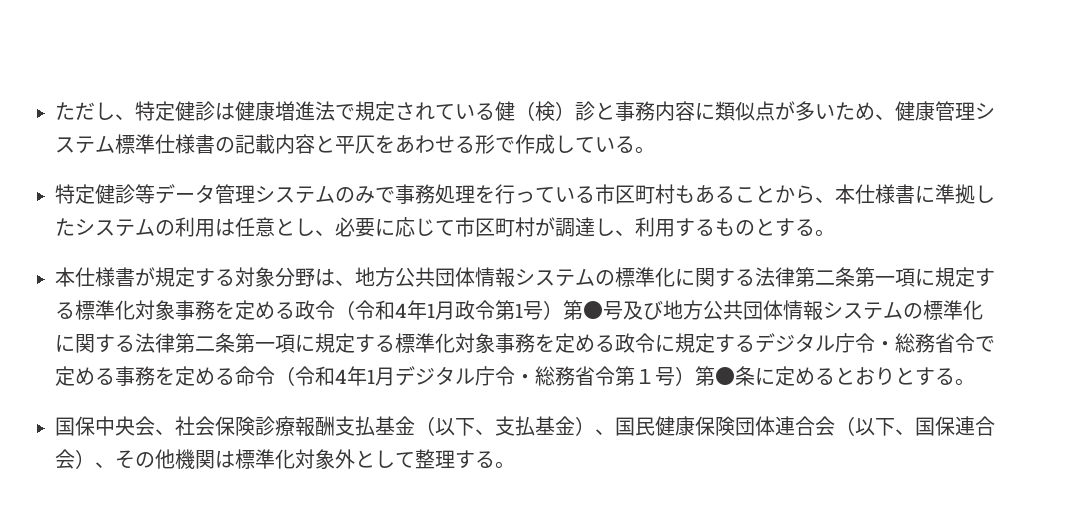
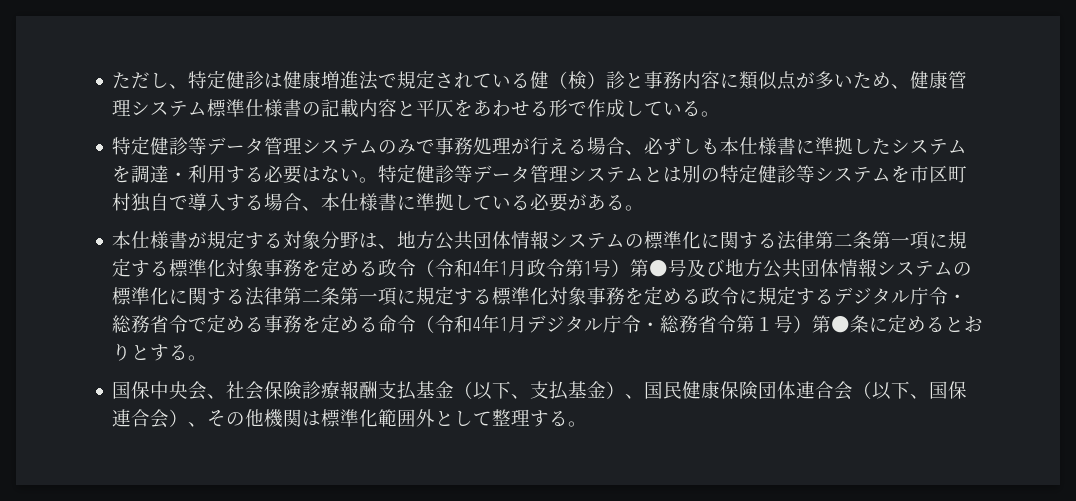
- 特定健診等データ管理システムのみで事務処理を行っている市区町村もあることから、本仕様書に準拠したシステムの利用は任意とし、必要に応じて市区町村が調達し、利用するものとする。
+ 特定健診等データ管理システムのみで事務処理が行える場合、必ずしも本仕様書に準拠したシステムを調達・利用する必要はない。特定健診等データ管理システムとは別の特定健診等システムを市区町村独自で導入する場合、本仕様書に準拠している必要がある。
- 国保中央会、社会保険診療報酬支払基金（以下、支払基金）、国民健康保険団体連合会（以下、国保連合会）、その他機関は標準化対象外として整理する。
+ 国保中央会、社会保険診療報酬支払基金（以下、支払基金）、国民健康保険団体連合会（以下、国保連合会）、その他機関は標準化範囲外として整理する。

